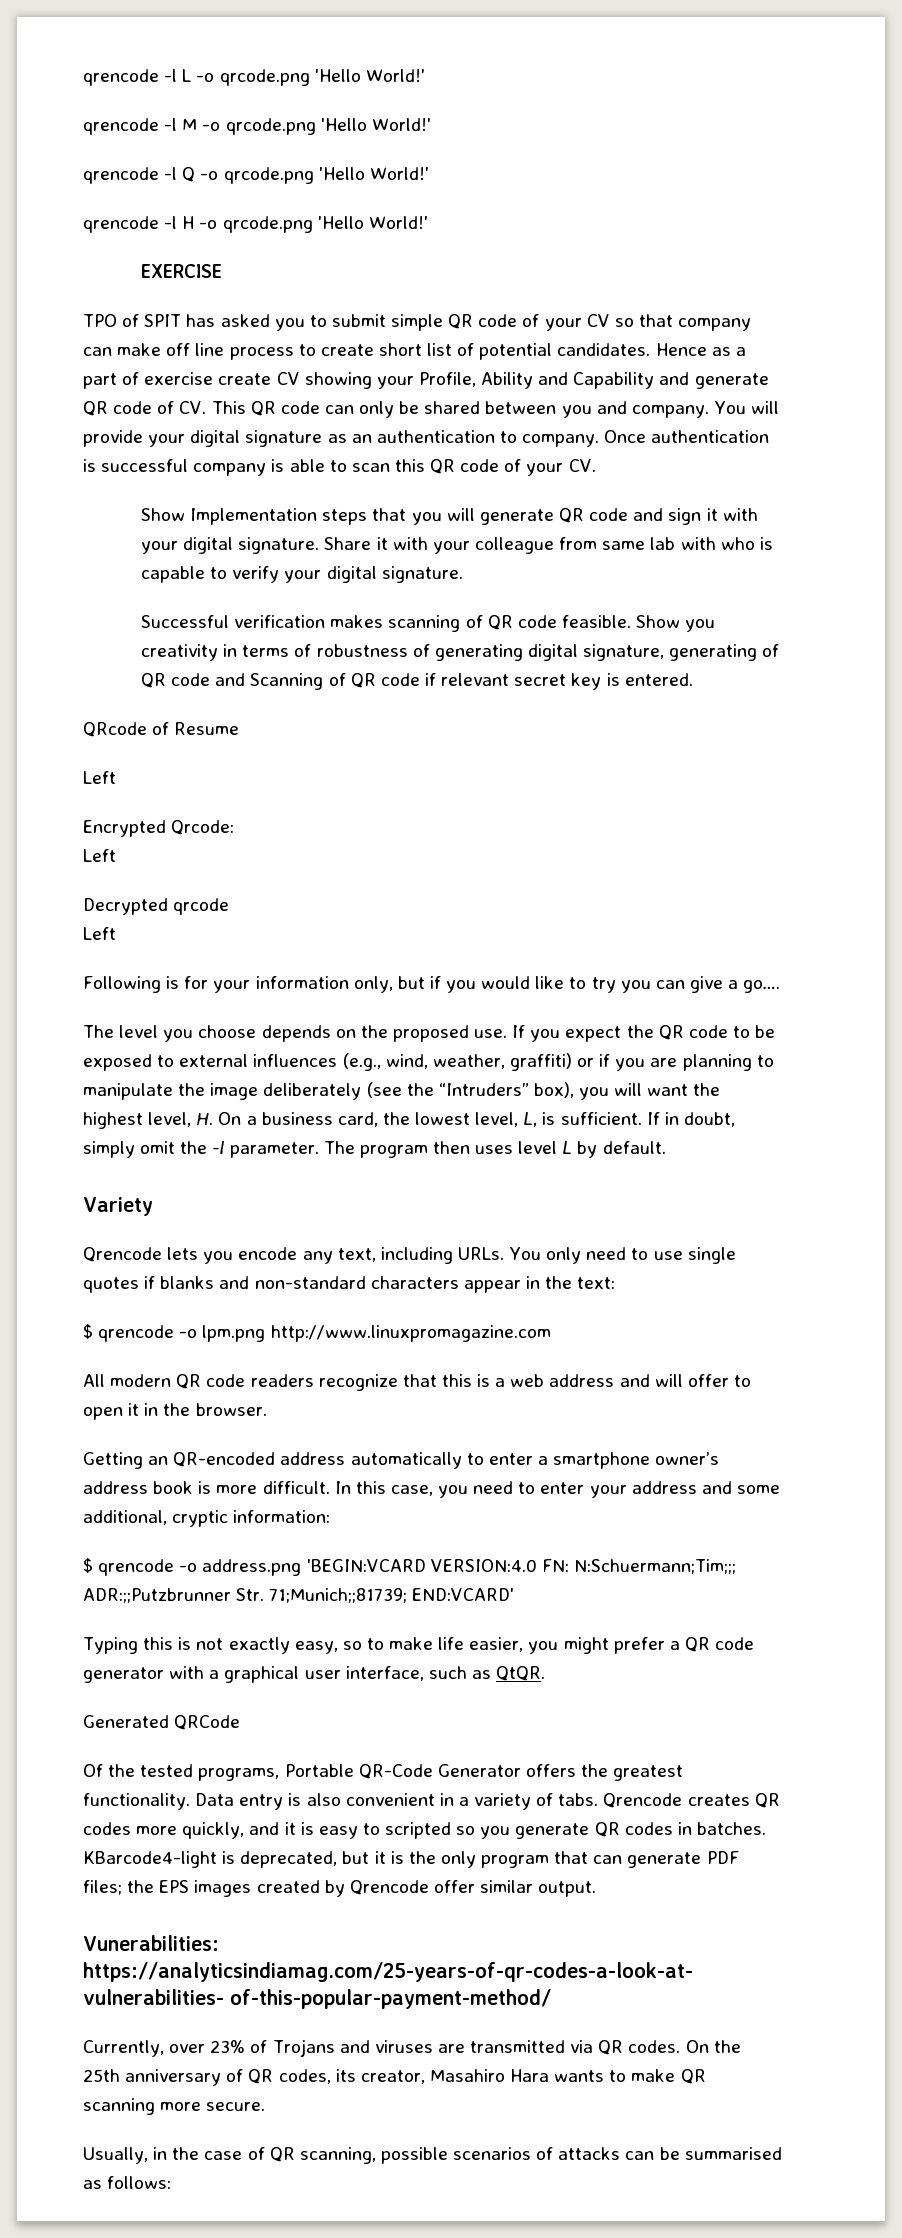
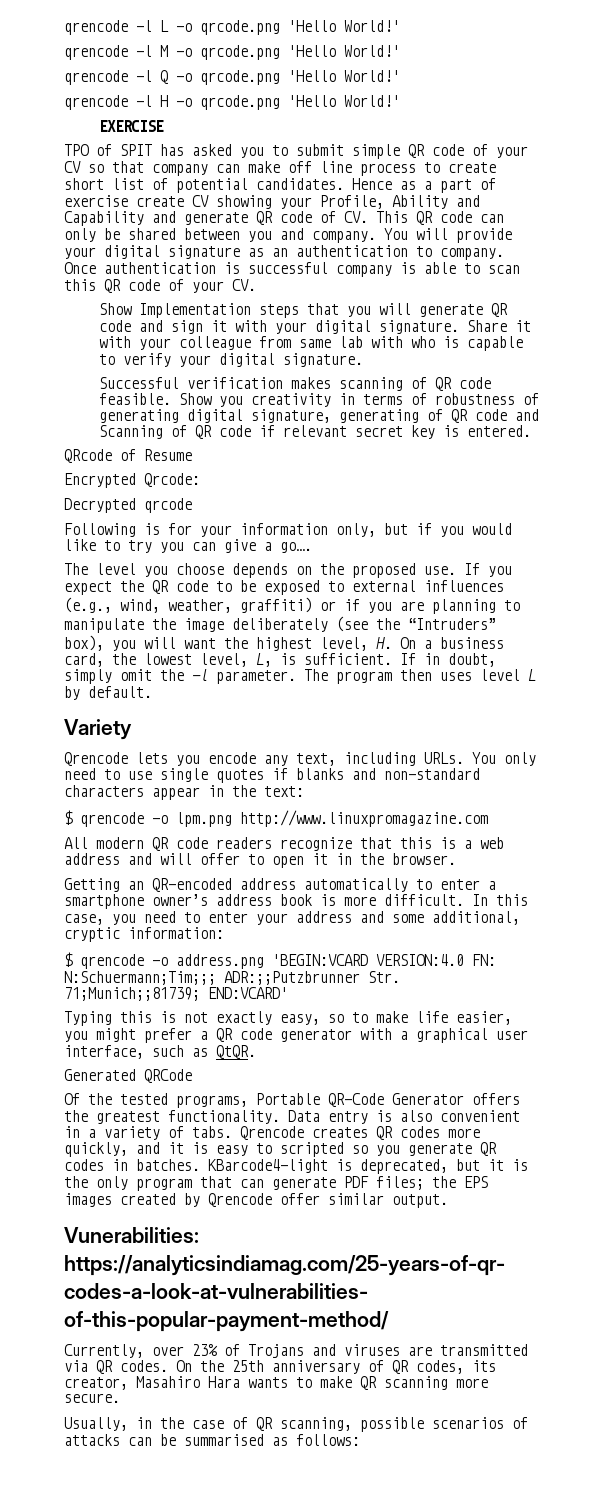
  QRcode of Resume
- Left
  Encrypted Qrcode:
- Left
  Decrypted qrcode
- Left

